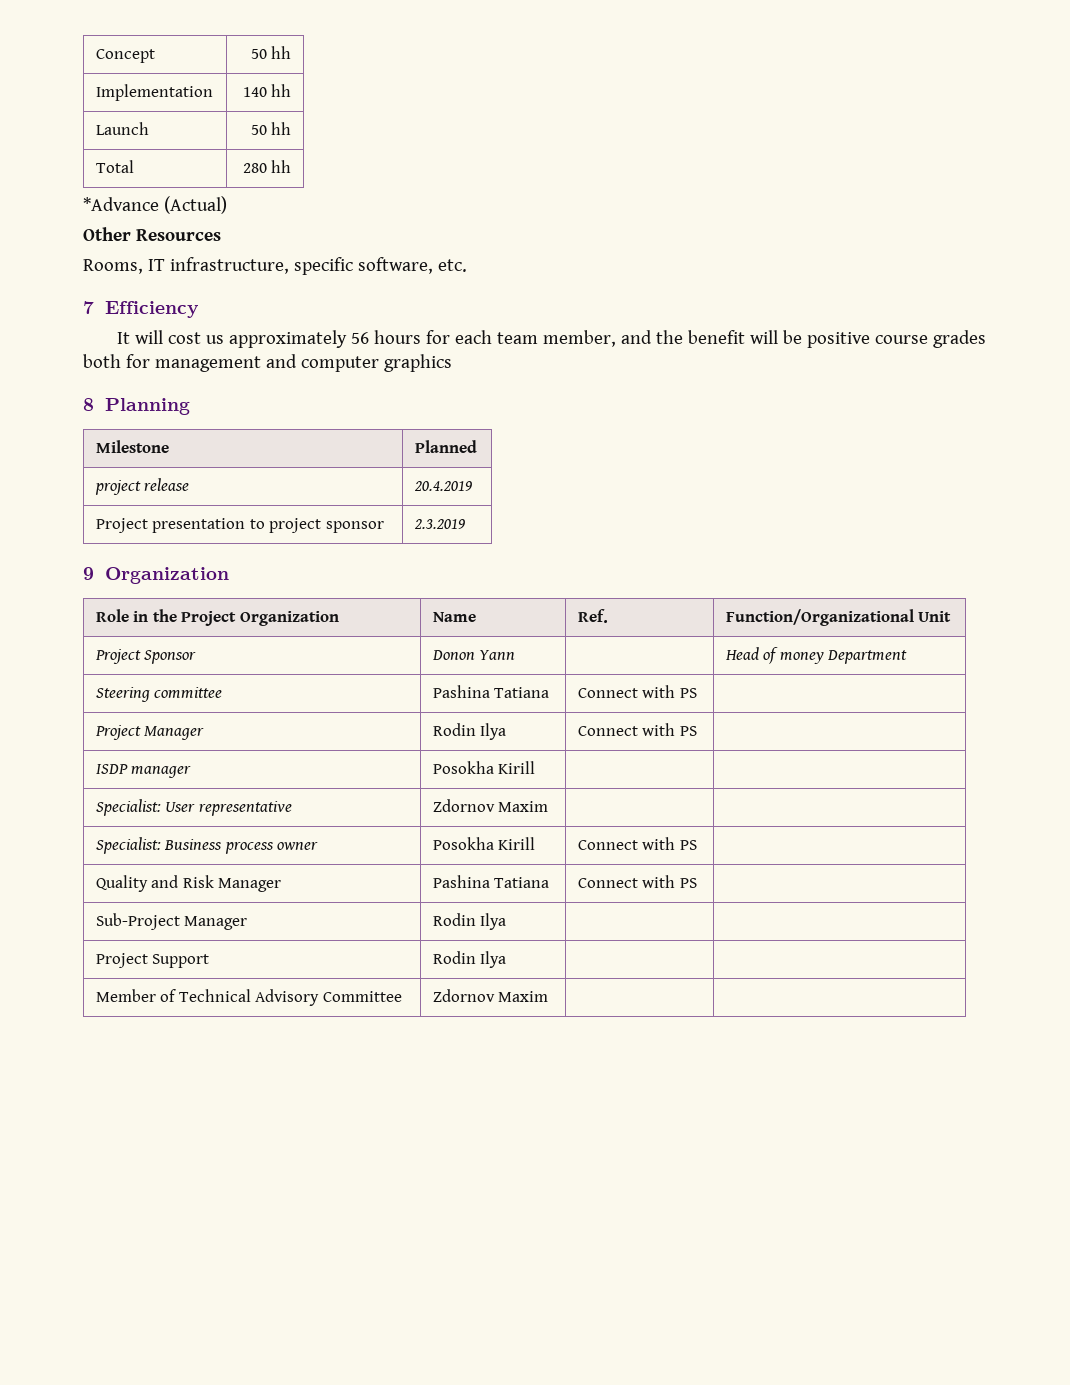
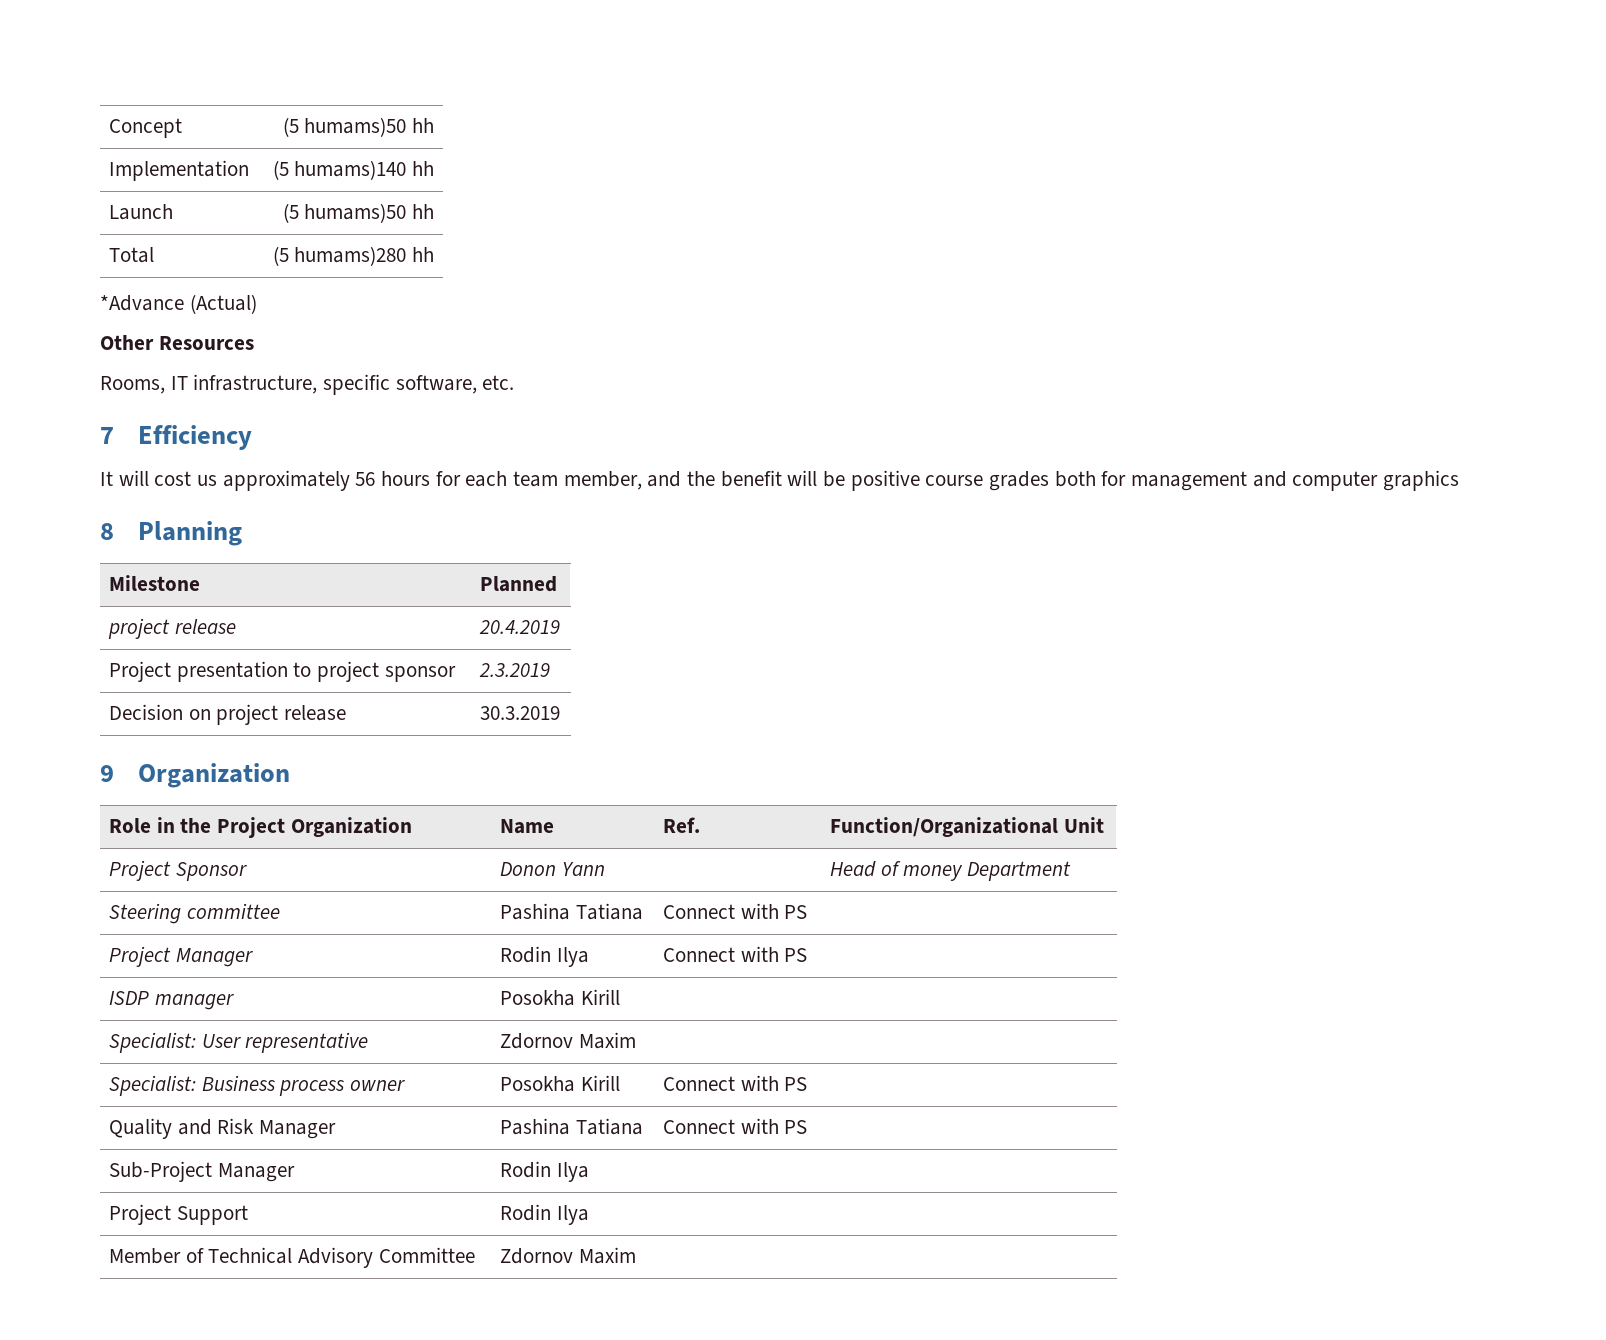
- Concept | 50 hh
+ Concept | (5 humams)50 hh
- Implementation | 140 hh
+ Implementation | (5 humams)140 hh
- Launch | 50 hh
+ Launch | (5 humams)50 hh
- Total | 280 hh
+ Total | (5 humams)280 hh
+ Decision on project release | 30.3.2019

